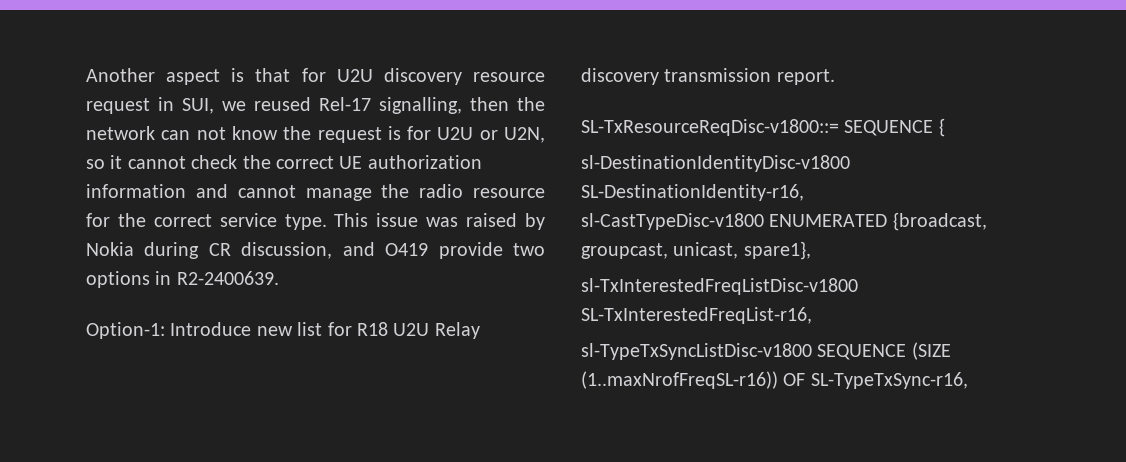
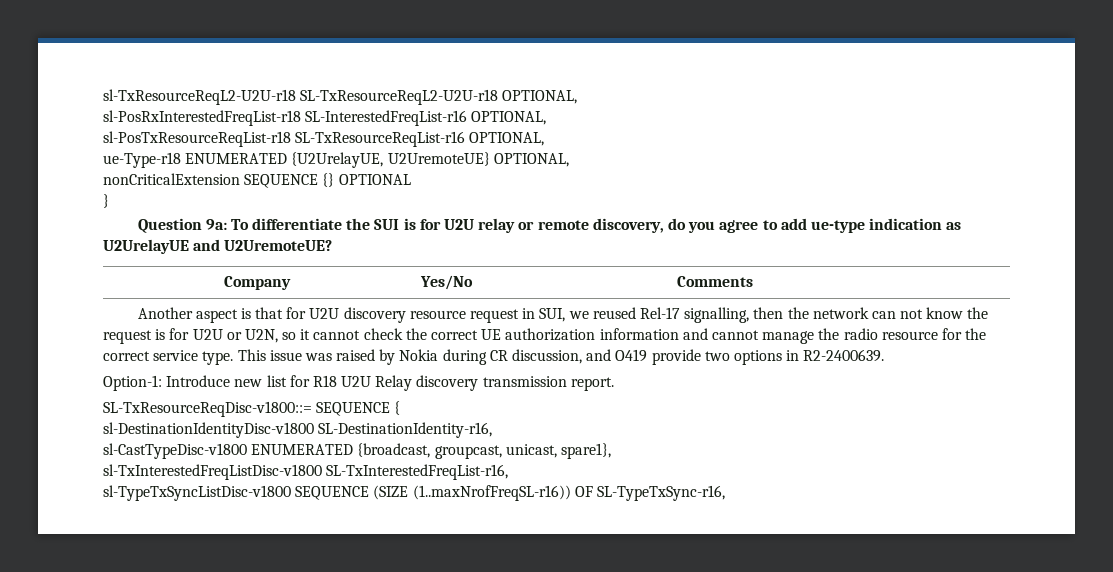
+ sl-TxResourceReqL2-U2U-r18 SL-TxResourceReqL2-U2U-r18 OPTIONAL,
+ sl-PosRxInterestedFreqList-r18 SL-InterestedFreqList-r16 OPTIONAL,
+ sl-PosTxResourceReqList-r18 SL-TxResourceReqList-r16 OPTIONAL,
+ ue-Type-r18 ENUMERATED {U2UrelayUE, U2UremoteUE} OPTIONAL,
+ nonCriticalExtension SEQUENCE {} OPTIONAL
+ }
+ Question 9a: To differentiate the SUI is for U2U relay or remote discovery, do you agree to add ue-type indication as U2UrelayUE and U2UremoteUE?
+ Company | Yes/No | Comments

